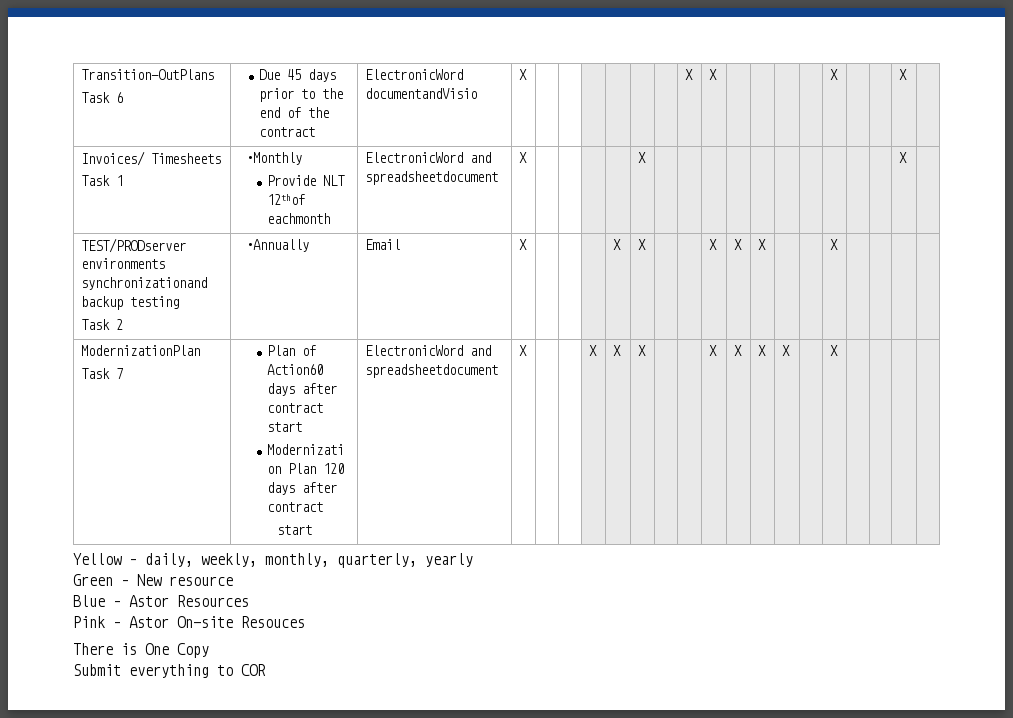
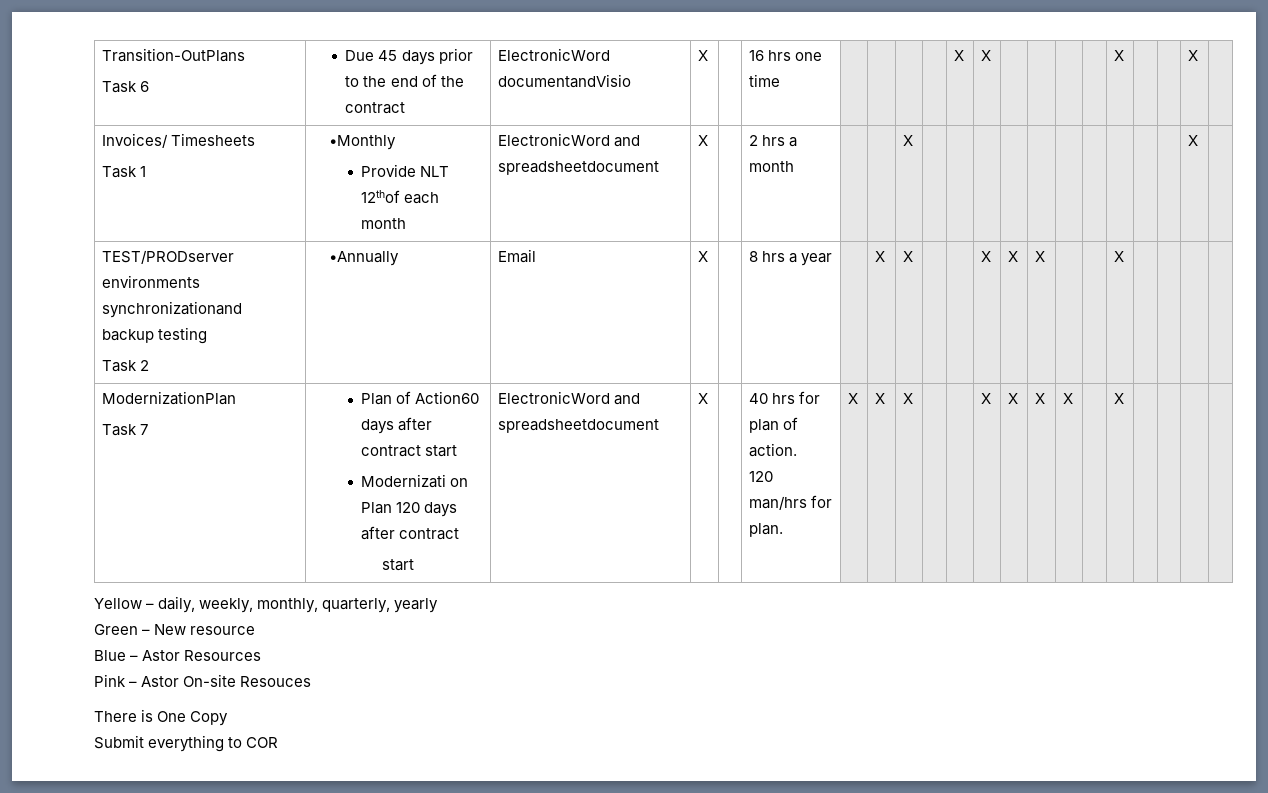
  Transition-OutPlans
- Task 6 | Due 45 days prior to the end of the contract | ElectronicWord documentandVisio | X | | | | | | | X | X | | | | | X | | | X |
+ Task 6 | Due 45 days prior to the end of the contract | ElectronicWord documentandVisio | X | | 16 hrs one time | | | | | X | X | | | | | X | | | X |
  Invoices/ Timesheets
  Task 1 | •Monthly
- Provide NLT 12thof eachmonth | ElectronicWord and spreadsheetdocument | X | | | | | X | | | | | | | | | | | X |
+ Provide NLT 12thof each month | ElectronicWord and spreadsheetdocument | X | | 2 hrs a month | | | X | | | | | | | | | | | X |
  TEST/PRODserver environments synchronizationand backup testing
- Task 2 | •Annually | Email | X | | | | X | X | | | X | X | X | | | X | | | |
+ Task 2 | •Annually | Email | X | | 8 hrs a year | | X | X | | | X | X | X | | | X | | | |
  ModernizationPlan
  Task 7 | Plan of Action60 days after contract start
  Modernizati on Plan 120 days after contract
- start | ElectronicWord and spreadsheetdocument | X | | | X | X | X | | | X | X | X | X | | X | | | |
+ start | ElectronicWord and spreadsheetdocument | X | | 40 hrs for plan of action.
+ 120 man/hrs for plan. | X | X | X | | | X | X | X | X | | X | | | |

